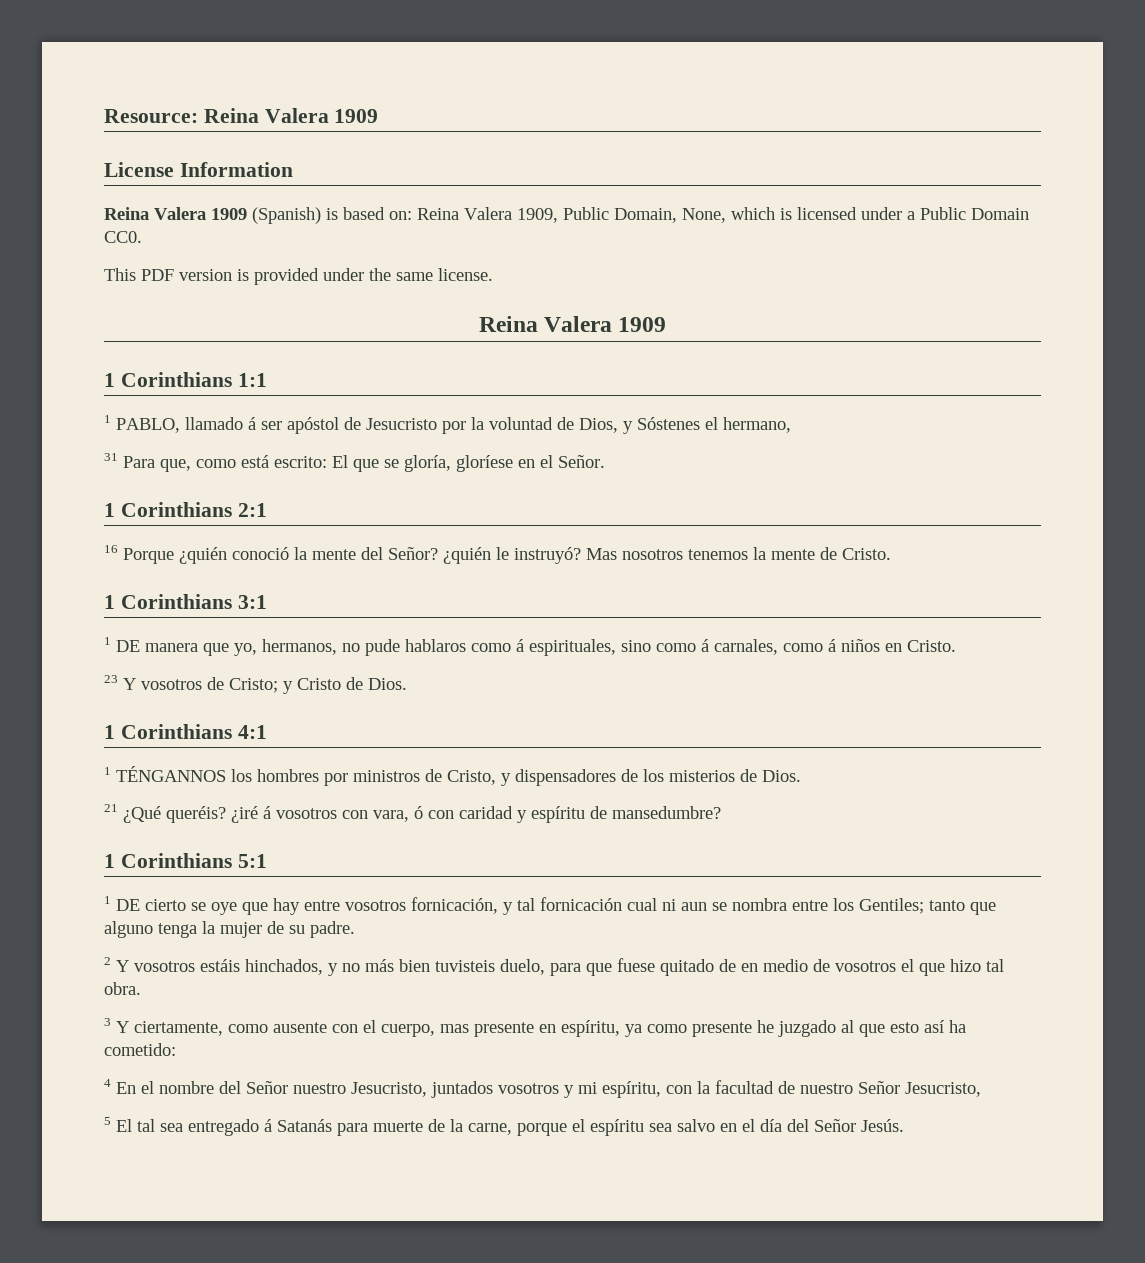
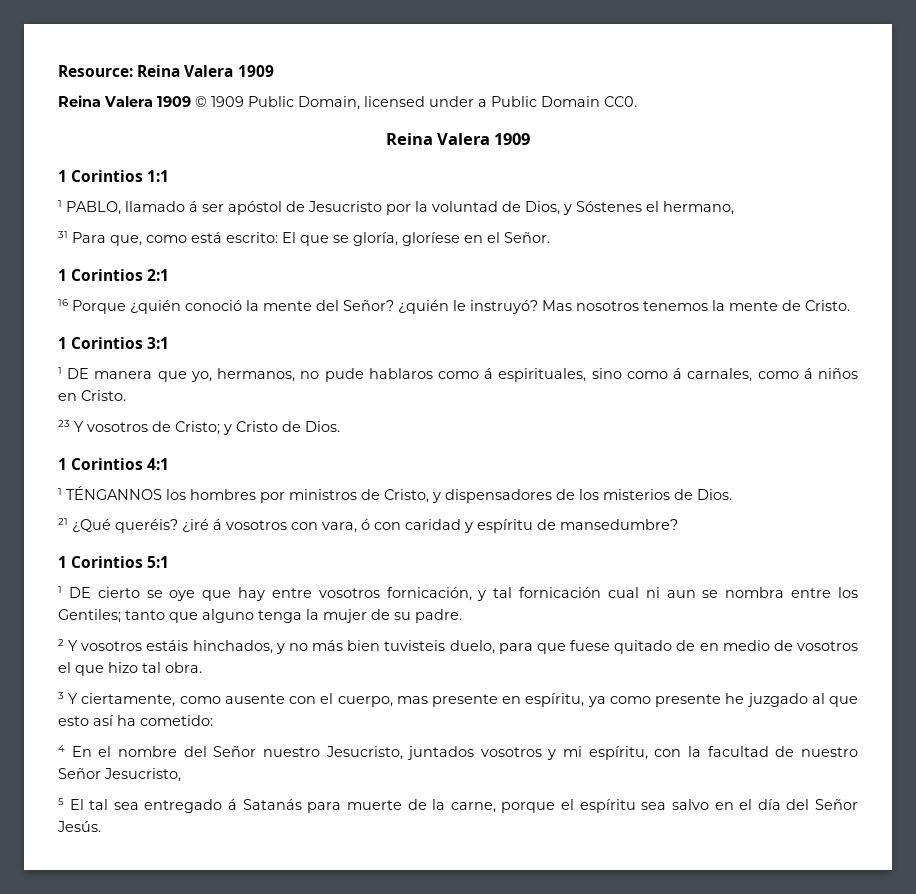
- License Information
- Reina Valera 1909 (Spanish) is based on: Reina Valera 1909, Public Domain, None, which is licensed under a Public Domain CC0.
+ Reina Valera 1909 © 1909 Public Domain, licensed under a Public Domain CC0.
- This PDF version is provided under the same license.
- 1 Corinthians 1:1
+ 1 Corintios 1:1
- 1 Corinthians 2:1
+ 1 Corintios 2:1
- 1 Corinthians 3:1
+ 1 Corintios 3:1
- 1 Corinthians 4:1
+ 1 Corintios 4:1
- 1 Corinthians 5:1
+ 1 Corintios 5:1

